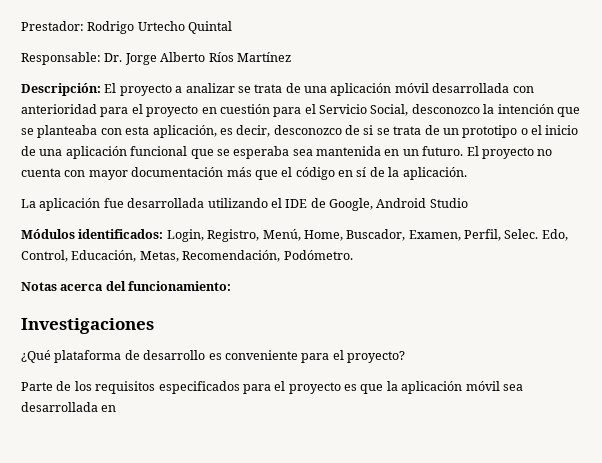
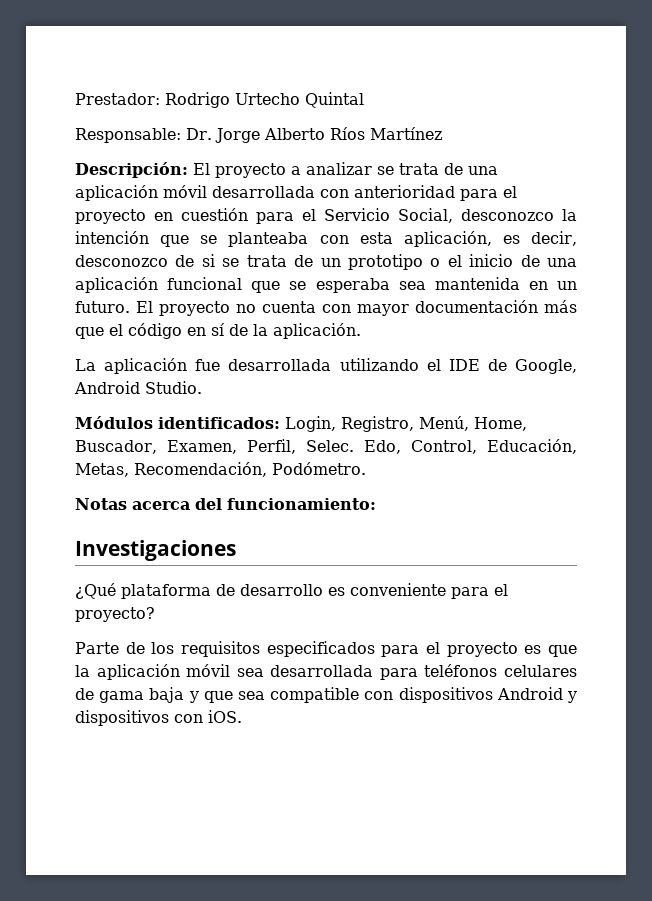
- La aplicación fue desarrollada utilizando el IDE de Google, Android Studio
+ La aplicación fue desarrollada utilizando el IDE de Google, Android Studio.
- Parte de los requisitos especificados para el proyecto es que la aplicación móvil sea desarrollada en
+ Parte de los requisitos especificados para el proyecto es que la aplicación móvil sea desarrollada para teléfonos celulares de gama baja y que sea compatible con dispositivos Android y dispositivos con iOS.

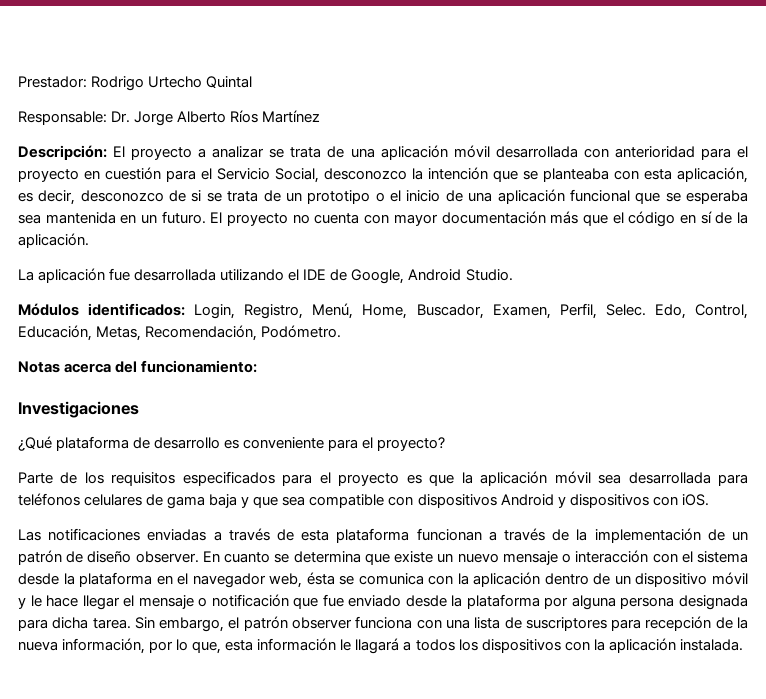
+ Las notificaciones enviadas a través de esta plataforma funcionan a través de la implementación de un patrón de diseño observer. En cuanto se determina que existe un nuevo mensaje o interacción con el sistema desde la plataforma en el navegador web, ésta se comunica con la aplicación dentro de un dispositivo móvil y le hace llegar el mensaje o notificación que fue enviado desde la plataforma por alguna persona designada para dicha tarea. Sin embargo, el patrón observer funciona con una lista de suscriptores para recepción de la nueva información, por lo que, esta información le llagará a todos los dispositivos con la aplicación instalada.

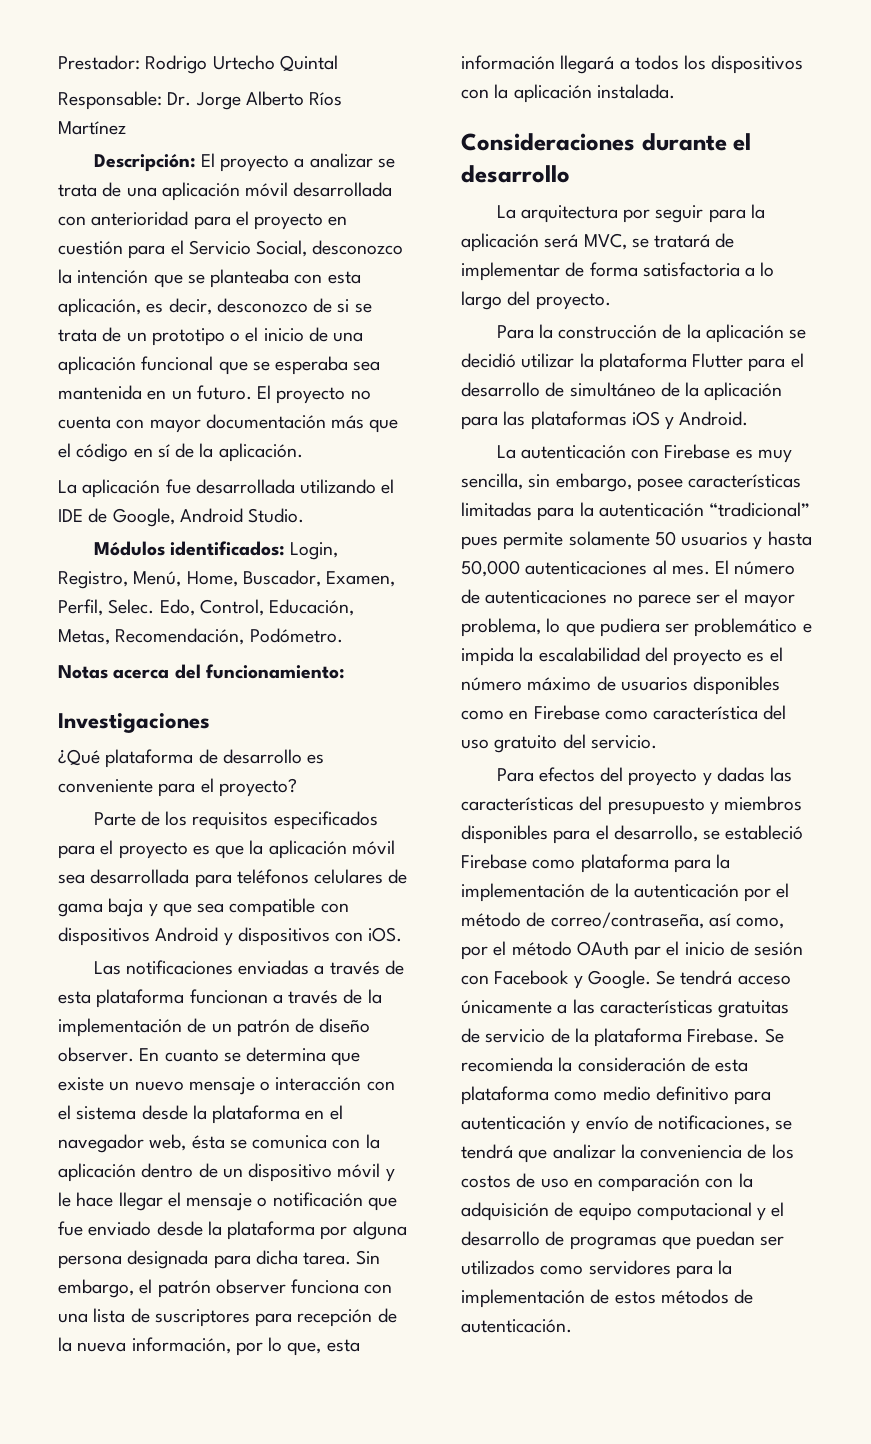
- Sin embargo, el patrón observer funciona con una lista de suscriptores para recepción de la nueva información, por lo que, esta información le llagará a todos los dispositivos con la aplicación instalada.
+ Sin embargo, el patrón observer funciona con una lista de suscriptores para recepción de la nueva información, por lo que, esta información llegará a todos los dispositivos con la aplicación instalada.
+ Consideraciones durante el desarrollo
+ La arquitectura por seguir para la aplicación será MVC, se tratará de implementar de forma satisfactoria a lo largo del proyecto.
+ Para la construcción de la aplicación se decidió utilizar la plataforma Flutter para el desarrollo de simultáneo de la aplicación para las plataformas iOS y Android.
+ La autenticación con Firebase es muy sencilla, sin embargo, posee características limitadas para la autenticación “tradicional” pues permite solamente 50 usuarios y hasta 50,000 autenticaciones al mes. El número de autenticaciones no parece ser el mayor problema, lo que pudiera ser problemático e impida la escalabilidad del proyecto es el número máximo de usuarios disponibles como en Firebase como característica del uso gratuito del servicio.
+ Para efectos del proyecto y dadas las características del presupuesto y miembros disponibles para el desarrollo, se estableció Firebase como plataforma para la implementación de la autenticación por el método de correo/contraseña, así como, por el método OAuth par el inicio de sesión con Facebook y Google. Se tendrá acceso únicamente a las características gratuitas de servicio de la plataforma Firebase. Se recomienda la consideración de esta plataforma como medio definitivo para autenticación y envío de notificaciones, se tendrá que analizar la conveniencia de los costos de uso en comparación con la adquisición de equipo computacional y el desarrollo de programas que puedan ser utilizados como servidores para la implementación de estos métodos de autenticación.

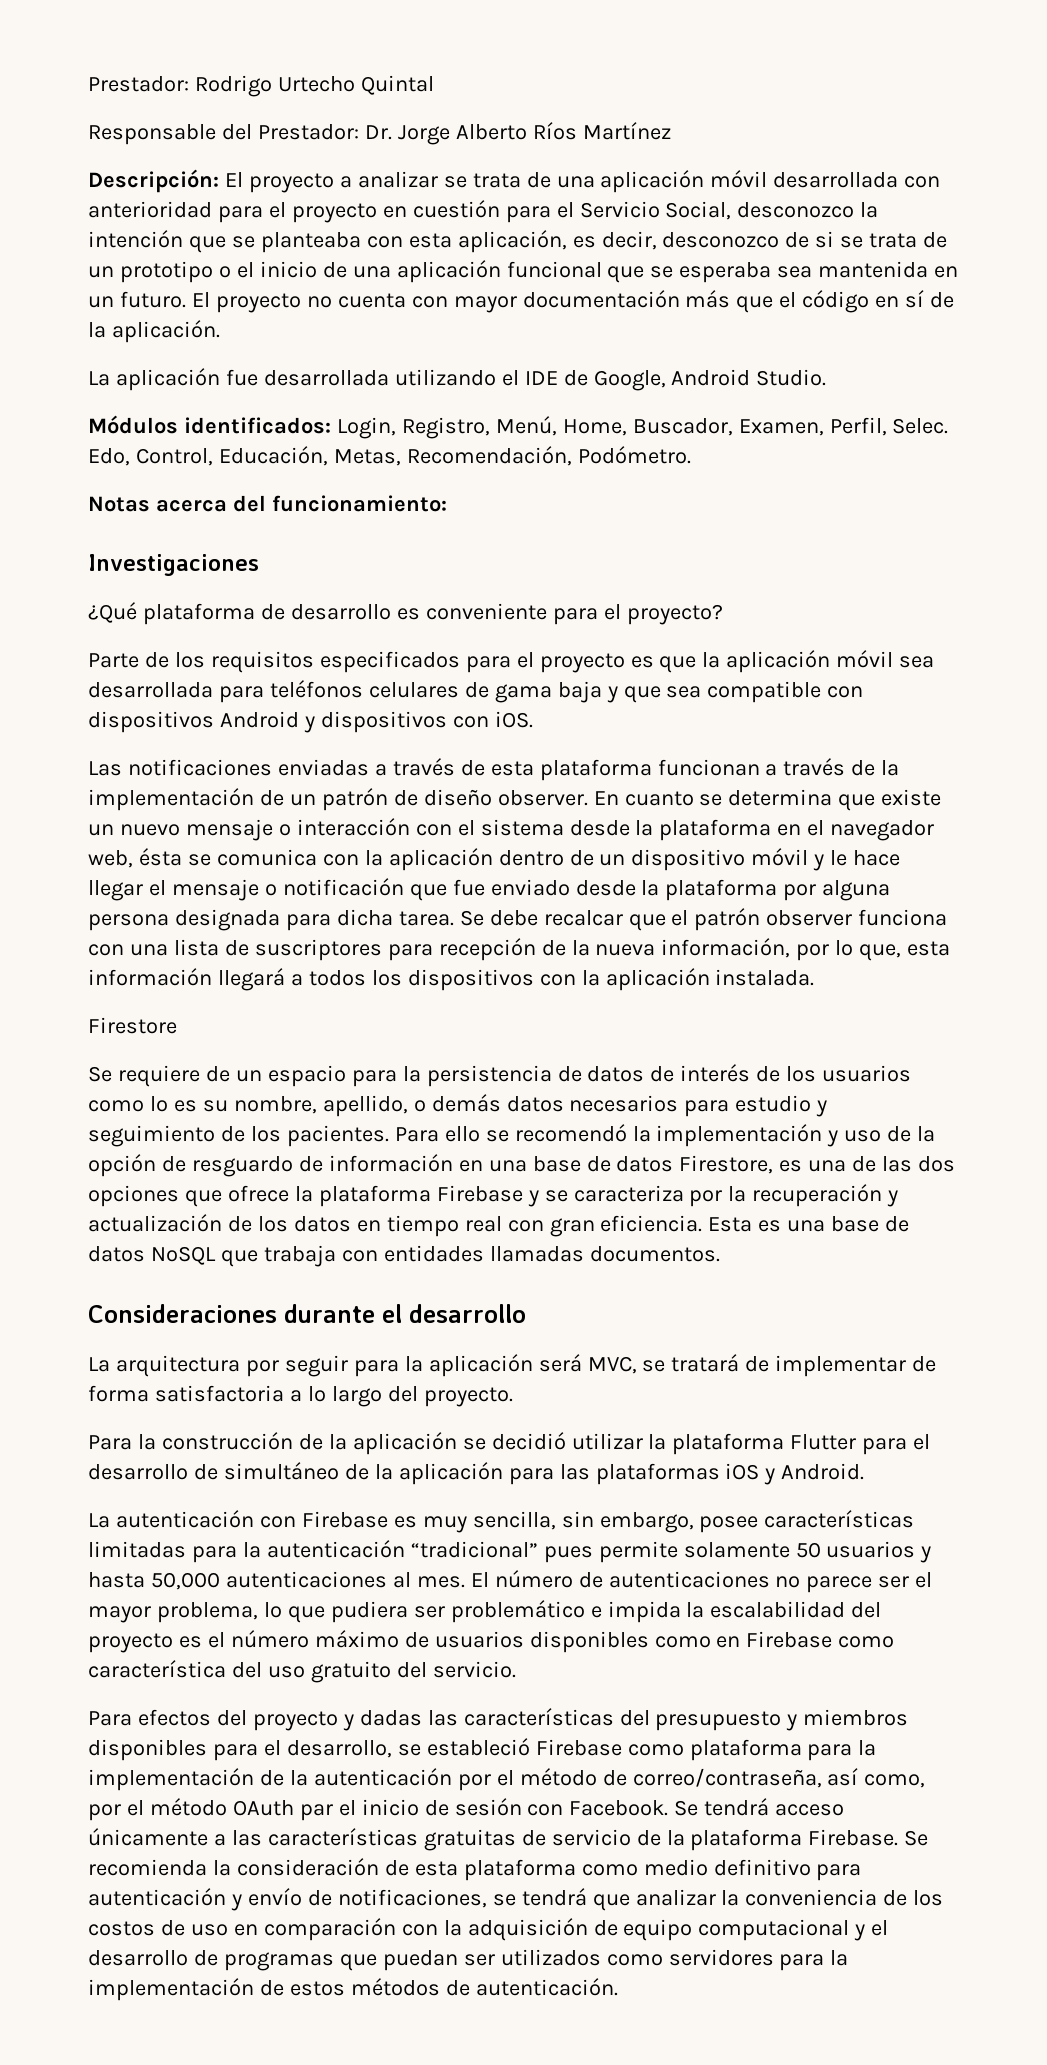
- Responsable: Dr. Jorge Alberto Ríos Martínez
+ Responsable del Prestador: Dr. Jorge Alberto Ríos Martínez
- Sin embargo, el patrón observer funciona con una lista de suscriptores para recepción de la nueva información, por lo que, esta información llegará a todos los dispositivos con la aplicación instalada.
+ Se debe recalcar que el patrón observer funciona con una lista de suscriptores para recepción de la nueva información, por lo que, esta información llegará a todos los dispositivos con la aplicación instalada.
+ Firestore
+ Se requiere de un espacio para la persistencia de datos de interés de los usuarios como lo es su nombre, apellido, o demás datos necesarios para estudio y seguimiento de los pacientes. Para ello se recomendó la implementación y uso de la opción de resguardo de información en una base de datos Firestore, es una de las dos opciones que ofrece la plataforma Firebase y se caracteriza por la recuperación y actualización de los datos en tiempo real con gran eficiencia. Esta es una base de datos NoSQL que trabaja con entidades llamadas documentos.
- Para efectos del proyecto y dadas las características del presupuesto y miembros disponibles para el desarrollo, se estableció Firebase como plataforma para la implementación de la autenticación por el método de correo/contraseña, así como, por el método OAuth par el inicio de sesión con Facebook y Google.
+ Para efectos del proyecto y dadas las características del presupuesto y miembros disponibles para el desarrollo, se estableció Firebase como plataforma para la implementación de la autenticación por el método de correo/contraseña, así como, por el método OAuth par el inicio de sesión con Facebook.

